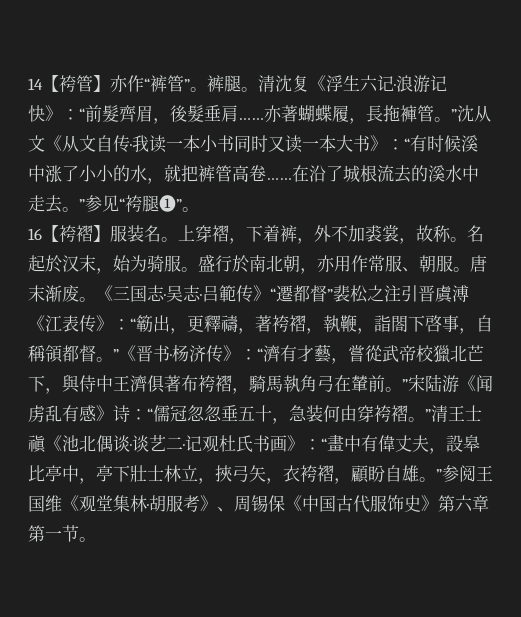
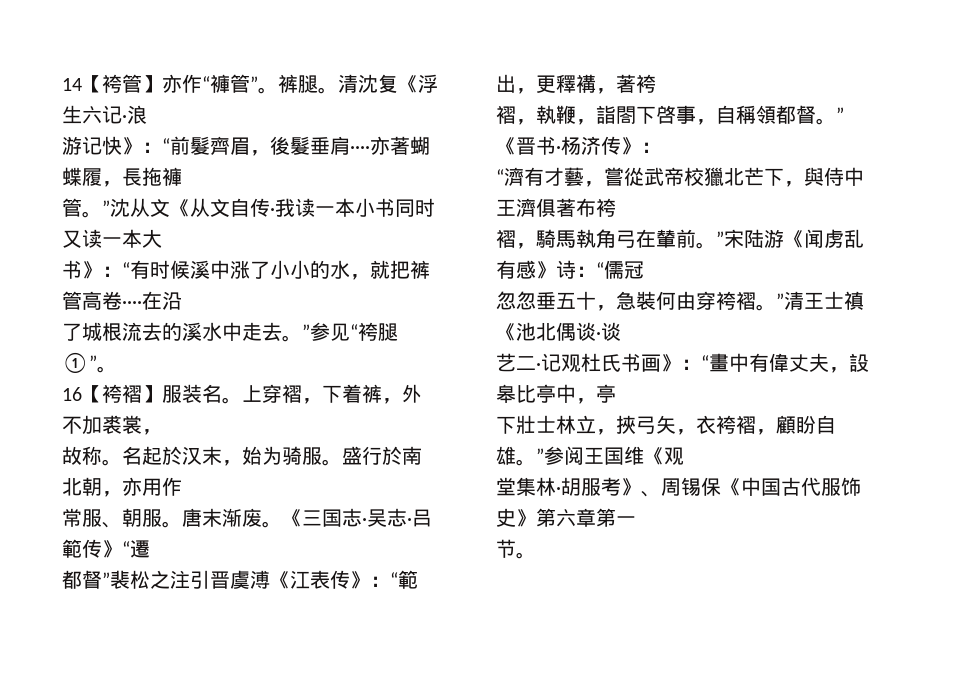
- 14【袴管】亦作“裤管”。
+ 14【袴管】亦作“褲管”。
- 清沈复《浮生六记·浪游记快》：“前髮齊眉，後髮垂肩……亦著蝴蝶履，長拖褲管。”沈从文《从文自传·我读一本小书同时又读一本大书》：“有时候溪中涨了小小的水，就把裤管高卷……在沿了城根流去的溪水中走去。”参见“袴腿❶”。
+ 清沈复《浮生六记·浪
+ 游记快》：“前髮齊眉，後髮垂肩····亦著蝴蝶履，長拖褲
+ 管。”沈从文《从文自传·我读一本小书同时又读一本大
+ 书》：“有时候溪中涨了小小的水，就把裤管高卷····在沿
+ 了城根流去的溪水中走去。”参见“袴腿①”。
- 上穿褶，下着裤，外不加裘裳，故称。
+ 上穿褶，下着裤，外不加裘裳，
+ 故称。
- 盛行於南北朝，亦用作常服、朝服。
+ 盛行於南北朝，亦用作
+ 常服、朝服。
- 《三国志·吴志·吕範传》“遷都督”裴松之注引晋虞溥《江表传》：
+ 《三国志·吴志·吕範传》“遷
+ 都督”裴松之注引晋虞溥《江表传》：
- “簕出，更釋禱，著袴褶，執鞭，詣閤下啓事，自稱領都督。”《晋书·杨济传》：“濟有才藝，嘗從武帝校獵北芒下，與侍中王濟俱著布袴褶，騎馬執角弓在輦前。”宋陆游《闻虏乱有感》诗：
+ “範出，更釋褠，著袴
+ 褶，執鞭，詣閤下啓事，自稱領都督。”《晋书·杨济传》：
+ “濟有才藝，嘗從武帝校獵北芒下，與侍中王濟俱著布袴
+ 褶，騎馬執角弓在輦前。”宋陆游《闻虏乱有感》诗：
- “儒冠忽忽垂五十，急装何由穿袴褶。”清王士禛《池北偶谈·谈艺二·记观杜氏书画》：
+ “儒冠
+ 忽忽垂五十，急裝何由穿袴褶。”清王士禛《池北偶谈·谈
+ 艺二·记观杜氏书画》：
- “畫中有偉丈夫，設皋比亭中，亭下壯士林立，挾弓矢，衣袴褶，顧盼自雄。”参阅王国维《观堂集林·胡服考》、周锡保《中国古代服饰史》第六章第一节。
+ “畫中有偉丈夫，設皋比亭中，亭
+ 下壯士林立，挾弓矢，衣袴褶，顧盼自雄。”参阅王国维《观
+ 堂集林·胡服考》、周锡保《中国古代服饰史》第六章第一
+ 节。

